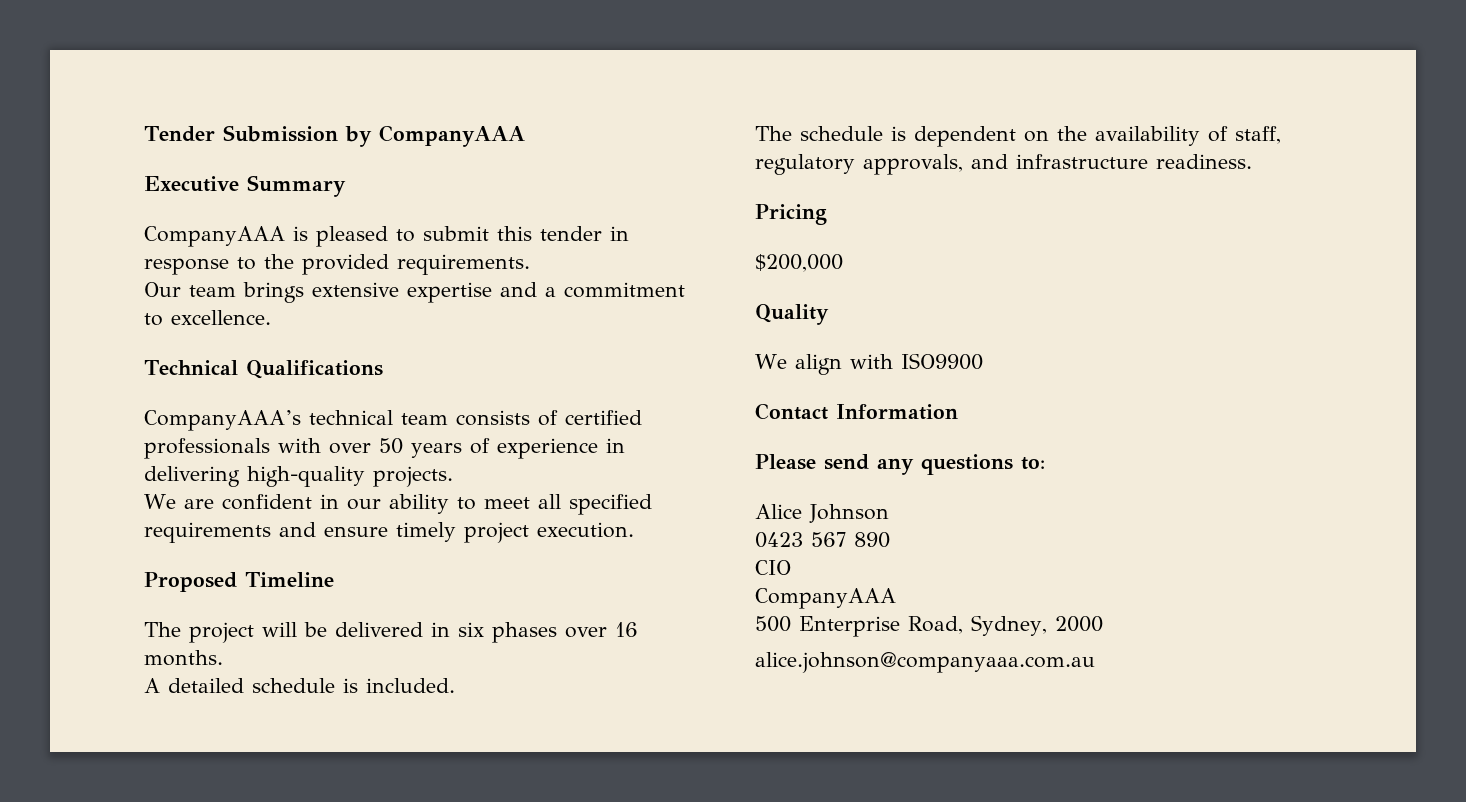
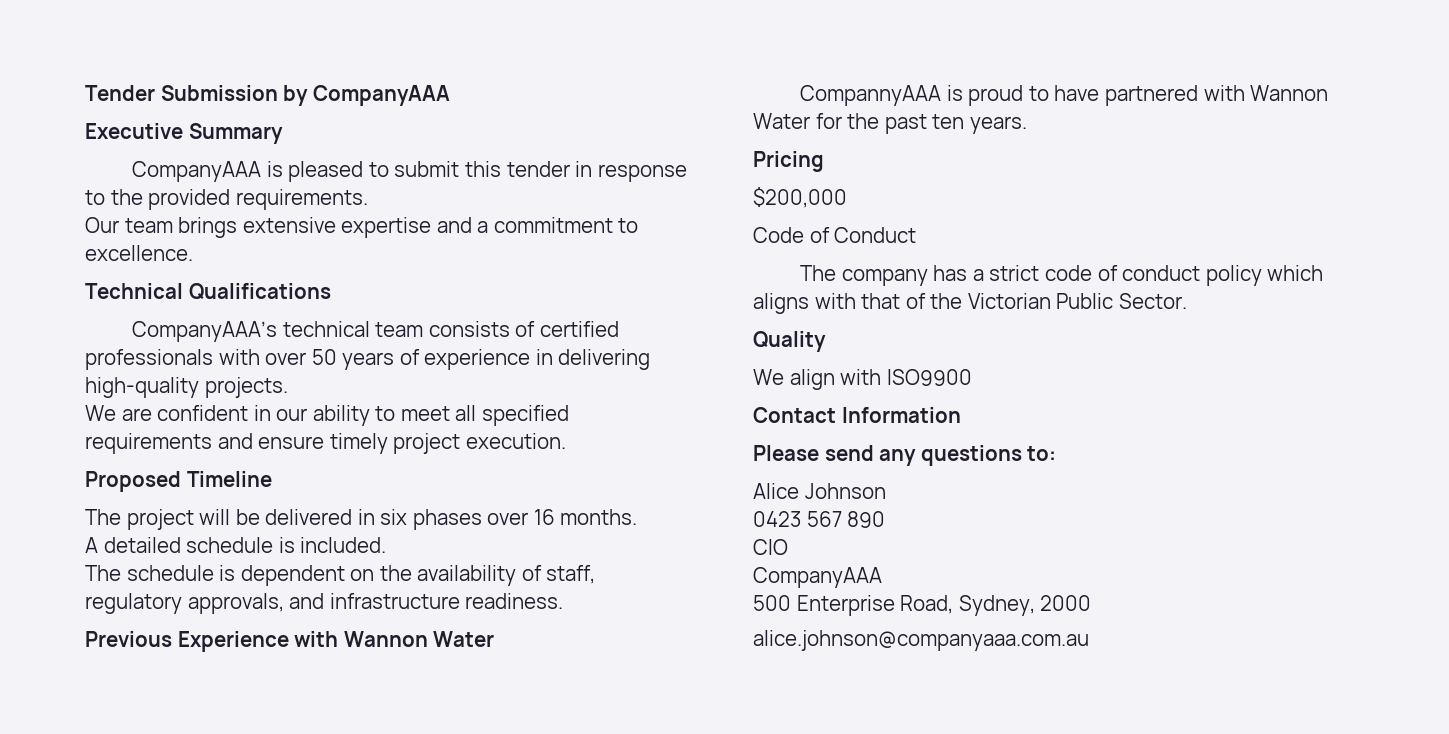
+ Previous Experience with Wannon Water
+ CompannyAAA is proud to have partnered with Wannon Water for the past ten years.
  Pricing
  $200,000
+ Code of Conduct
+ The company has a strict code of conduct policy which aligns with that of the Victorian Public Sector.

